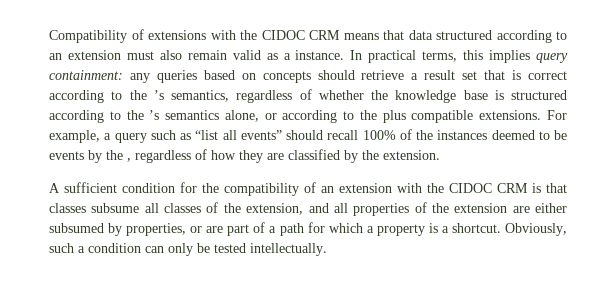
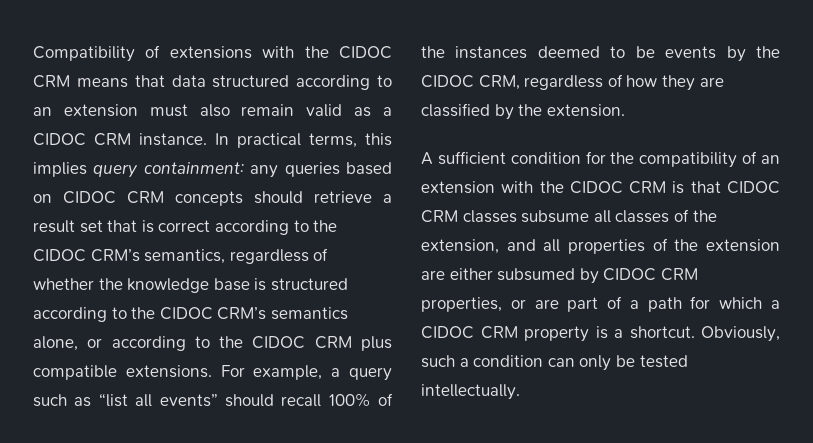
- Compatibility of extensions with the CIDOC CRM means that data structured according to an extension must also remain valid as a instance.
+ Compatibility of extensions with the CIDOC CRM means that data structured according to an extension must also remain valid as a CIDOC CRM instance.
- In practical terms, this implies query containment: any queries based on concepts should retrieve a result set that is correct according to the ’s semantics, regardless of whether the knowledge base is structured according to the ’s semantics alone, or according to the plus compatible extensions.
+ In practical terms, this implies query containment: any queries based on CIDOC CRM concepts should retrieve a result set that is correct according to the CIDOC CRM’s semantics, regardless of whether the knowledge base is structured according to the CIDOC CRM’s semantics alone, or according to the CIDOC CRM plus compatible extensions.
- For example, a query such as “list all events” should recall 100% of the instances deemed to be events by the , regardless of how they are classified by the extension.
+ For example, a query such as “list all events” should recall 100% of the instances deemed to be events by the CIDOC CRM, regardless of how they are classified by the extension.
- A sufficient condition for the compatibility of an extension with the CIDOC CRM is that classes subsume all classes of the extension, and all properties of the extension are either subsumed by properties, or are part of a path for which a property is a shortcut.
+ A sufficient condition for the compatibility of an extension with the CIDOC CRM is that CIDOC CRM classes subsume all classes of the extension, and all properties of the extension are either subsumed by CIDOC CRM properties, or are part of a path for which a CIDOC CRM property is a shortcut.

